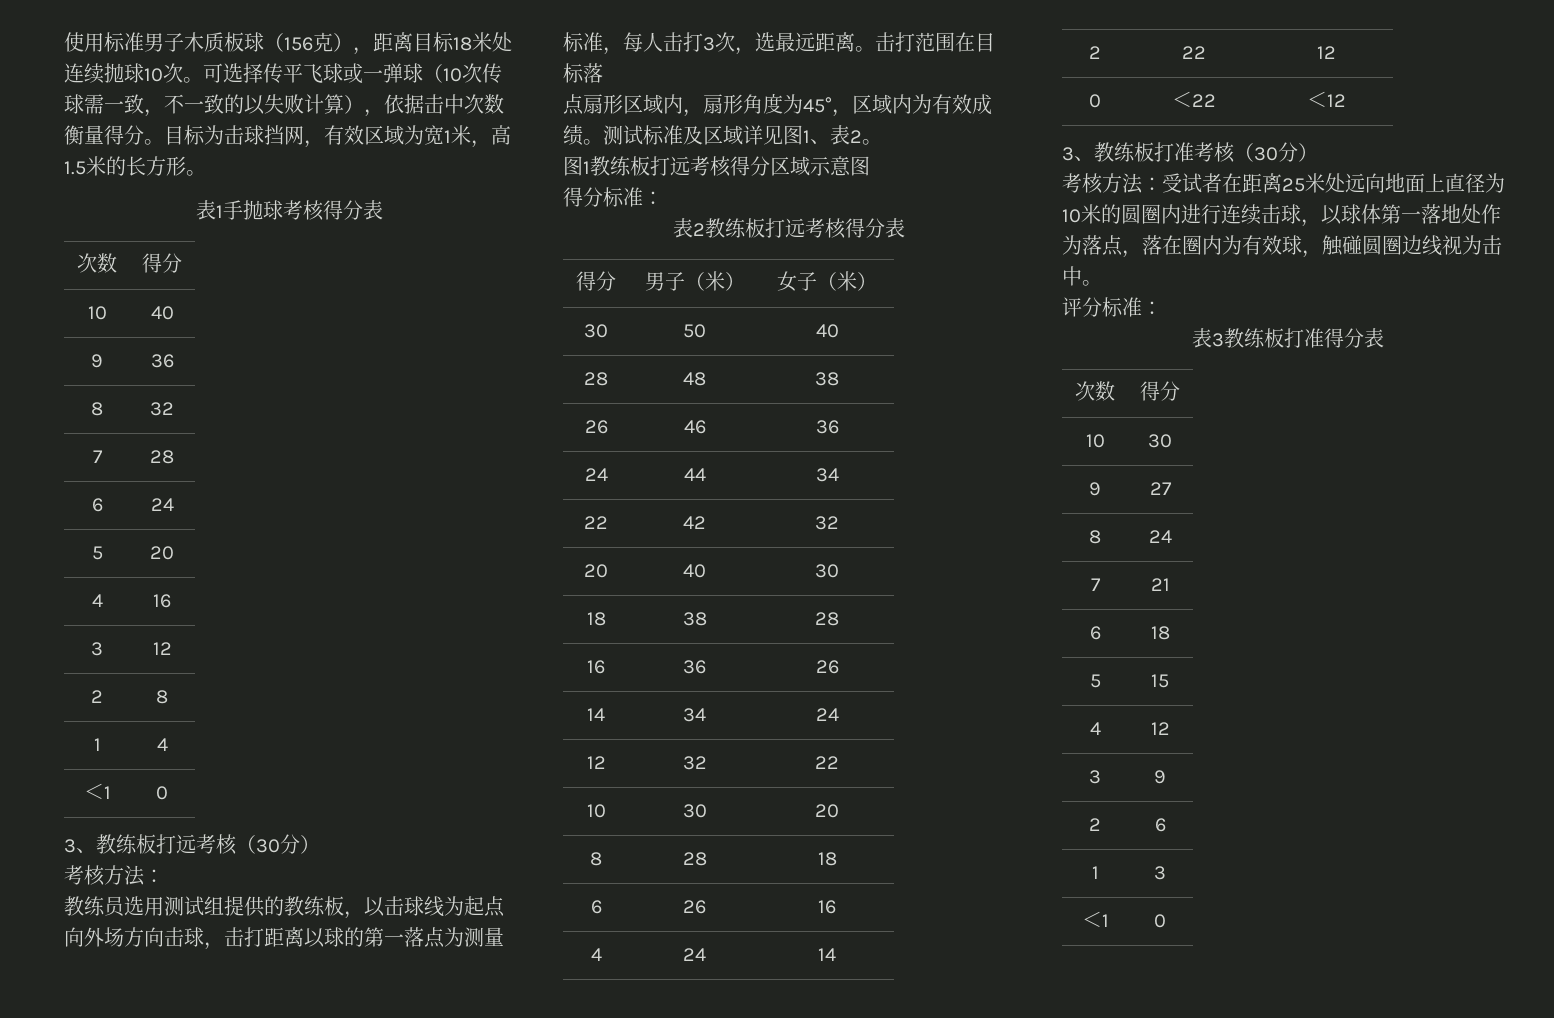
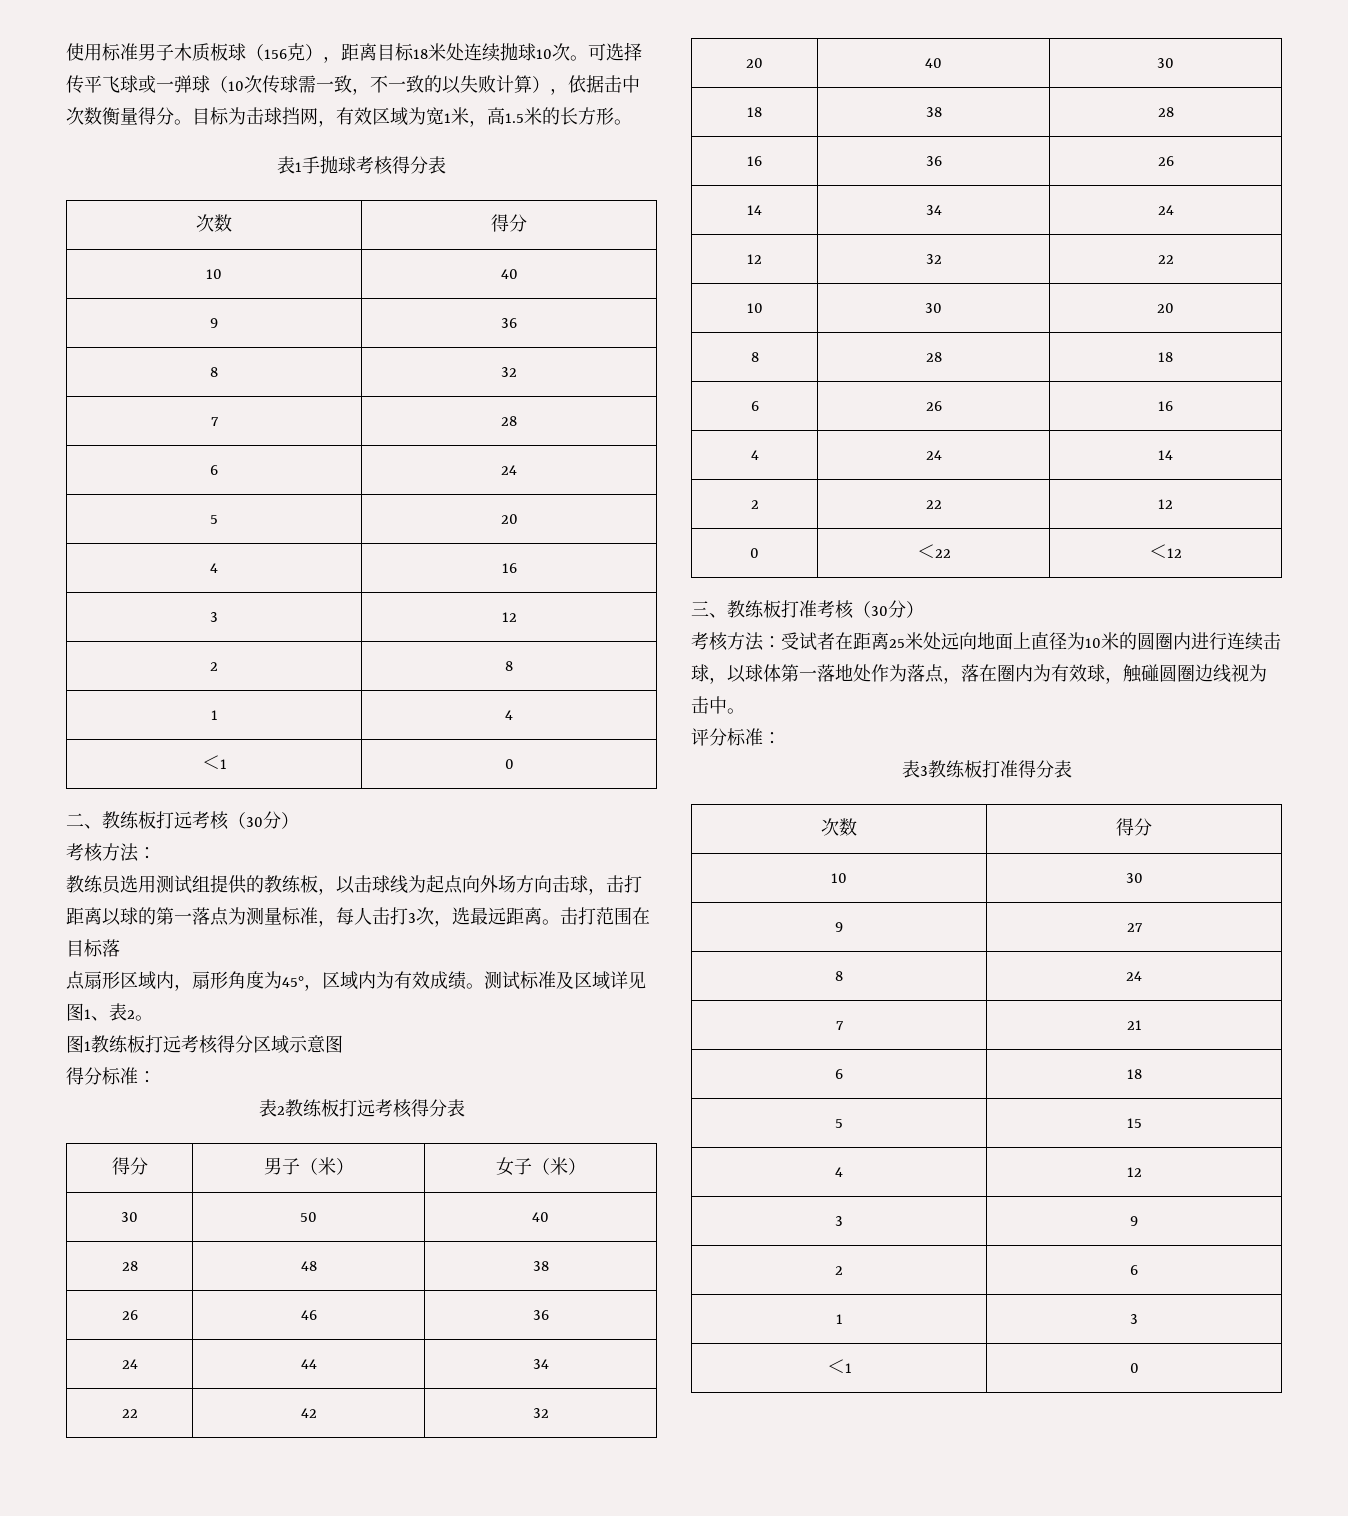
- 3、教练板打远考核（30分）
+ 二、教练板打远考核（30分）
- 3、教练板打准考核（30分）
+ 三、教练板打准考核（30分）

